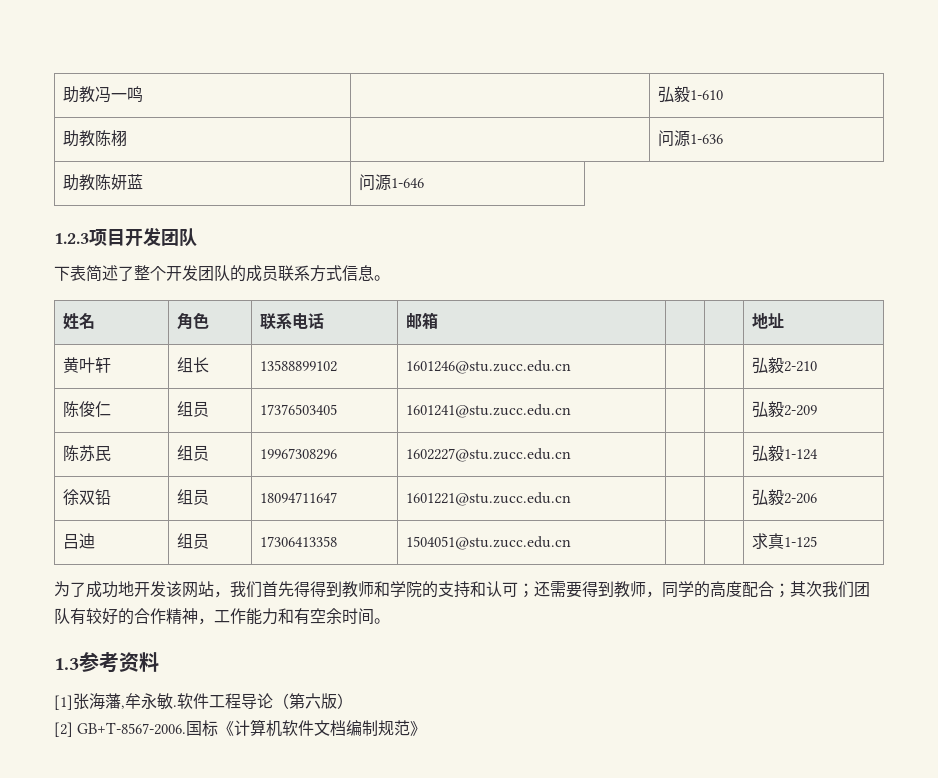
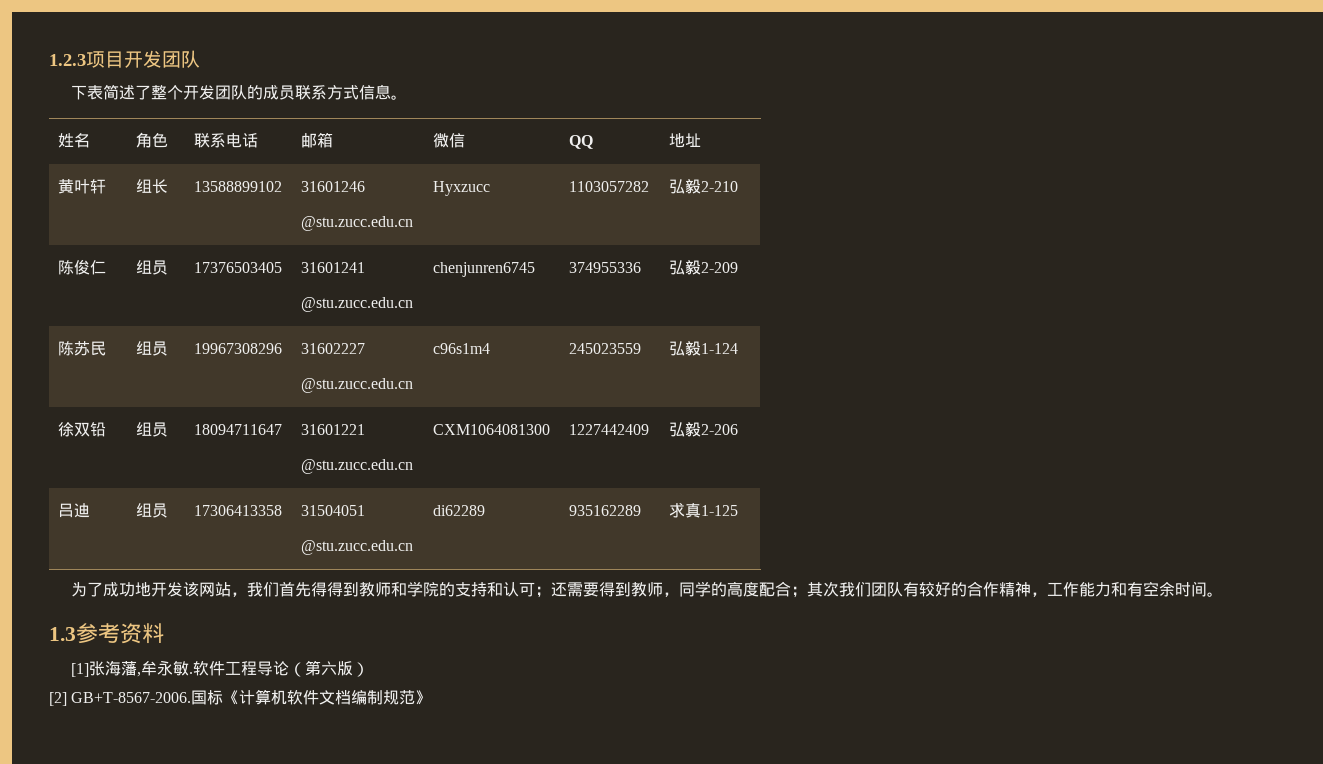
- 助教冯一鸣 | | 弘毅1-610
- 助教陈栩 | | 问源1-636
- 助教陈妍蓝 | 问源1-646
- 姓名 | 角色 | 联系电话 | 邮箱 | | | 地址
+ 姓名 | 角色 | 联系电话 | 邮箱 | 微信 | QQ | 地址
- 黄叶轩 | 组长 | 13588899102 | 1601246@stu.zucc.edu.cn | | | 弘毅2-210
+ 黄叶轩 | 组长 | 13588899102 | 31601246
+ @stu.zucc.edu.cn | Hyxzucc | 1103057282 | 弘毅2-210
- 陈俊仁 | 组员 | 17376503405 | 1601241@stu.zucc.edu.cn | | | 弘毅2-209
+ 陈俊仁 | 组员 | 17376503405 | 31601241
+ @stu.zucc.edu.cn | chenjunren6745 | 374955336 | 弘毅2-209
- 陈苏民 | 组员 | 19967308296 | 1602227@stu.zucc.edu.cn | | | 弘毅1-124
+ 陈苏民 | 组员 | 19967308296 | 31602227
+ @stu.zucc.edu.cn | c96s1m4 | 245023559 | 弘毅1-124
- 徐双铅 | 组员 | 18094711647 | 1601221@stu.zucc.edu.cn | | | 弘毅2-206
+ 徐双铅 | 组员 | 18094711647 | 31601221
+ @stu.zucc.edu.cn | CXM1064081300 | 1227442409 | 弘毅2-206
- 吕迪 | 组员 | 17306413358 | 1504051@stu.zucc.edu.cn | | | 求真1-125
+ 吕迪 | 组员 | 17306413358 | 31504051
+ @stu.zucc.edu.cn | di62289 | 935162289 | 求真1-125

